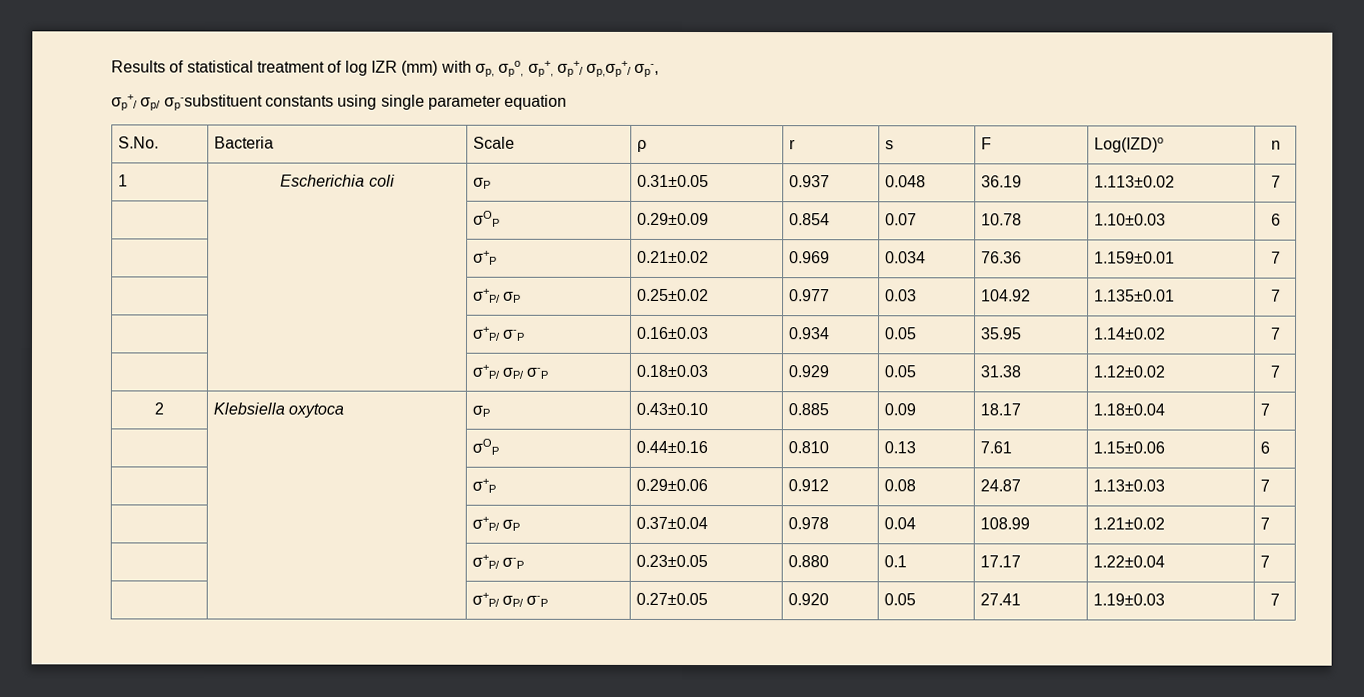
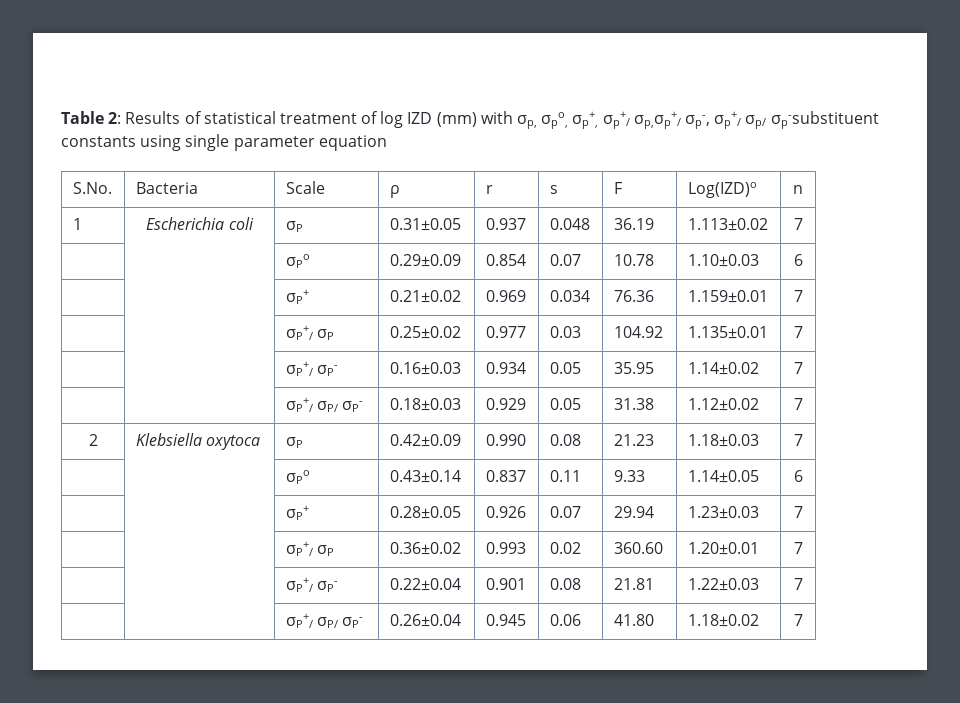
- Results of statistical treatment of log IZR (mm) with σp, σpo, σp+, σp+/ σp,σp+/ σp-,
- σp+/ σp/ σp-substituent constants using single parameter equation
+ Table 2: Results of statistical treatment of log IZD (mm) with σp, σpo, σp+, σp+/ σp,σp+/ σp-, σp+/ σp/ σp-substituent constants using single parameter equation
- | | σOP | 0.29±0.09 | 0.854 | 0.07 | 10.78 | 1.10±0.03 | 6
+ | | σPo | 0.29±0.09 | 0.854 | 0.07 | 10.78 | 1.10±0.03 | 6
- | | σ+P | 0.21±0.02 | 0.969 | 0.034 | 76.36 | 1.159±0.01 | 7
+ | | σP+ | 0.21±0.02 | 0.969 | 0.034 | 76.36 | 1.159±0.01 | 7
- | | σ+P/ σP | 0.25±0.02 | 0.977 | 0.03 | 104.92 | 1.135±0.01 | 7
+ | | σP+/ σP | 0.25±0.02 | 0.977 | 0.03 | 104.92 | 1.135±0.01 | 7
- | | σ+P/ σ-P | 0.16±0.03 | 0.934 | 0.05 | 35.95 | 1.14±0.02 | 7
+ | | σP+/ σP- | 0.16±0.03 | 0.934 | 0.05 | 35.95 | 1.14±0.02 | 7
- | | σ+P/ σP/ σ-P | 0.18±0.03 | 0.929 | 0.05 | 31.38 | 1.12±0.02 | 7
+ | | σP+/ σP/ σP- | 0.18±0.03 | 0.929 | 0.05 | 31.38 | 1.12±0.02 | 7
- 2 | Klebsiella oxytoca | σP | 0.43±0.10 | 0.885 | 0.09 | 18.17 | 1.18±0.04 | 7
- | | σOP | 0.44±0.16 | 0.810 | 0.13 | 7.61 | 1.15±0.06 | 6
- | | σ+P | 0.29±0.06 | 0.912 | 0.08 | 24.87 | 1.13±0.03 | 7
- | | σ+P/ σP | 0.37±0.04 | 0.978 | 0.04 | 108.99 | 1.21±0.02 | 7
- | | σ+P/ σ-P | 0.23±0.05 | 0.880 | 0.1 | 17.17 | 1.22±0.04 | 7
- | | σ+P/ σP/ σ-P | 0.27±0.05 | 0.920 | 0.05 | 27.41 | 1.19±0.03 | 7
+ 2 | Klebsiella oxytoca | σP | 0.42±0.09 | 0.990 | 0.08 | 21.23 | 1.18±0.03 | 7
+ | | σPo | 0.43±0.14 | 0.837 | 0.11 | 9.33 | 1.14±0.05 | 6
+ | | σP+ | 0.28±0.05 | 0.926 | 0.07 | 29.94 | 1.23±0.03 | 7
+ | | σP+/ σP | 0.36±0.02 | 0.993 | 0.02 | 360.60 | 1.20±0.01 | 7
+ | | σP+/ σP- | 0.22±0.04 | 0.901 | 0.08 | 21.81 | 1.22±0.03 | 7
+ | | σP+/ σP/ σP- | 0.26±0.04 | 0.945 | 0.06 | 41.80 | 1.18±0.02 | 7

